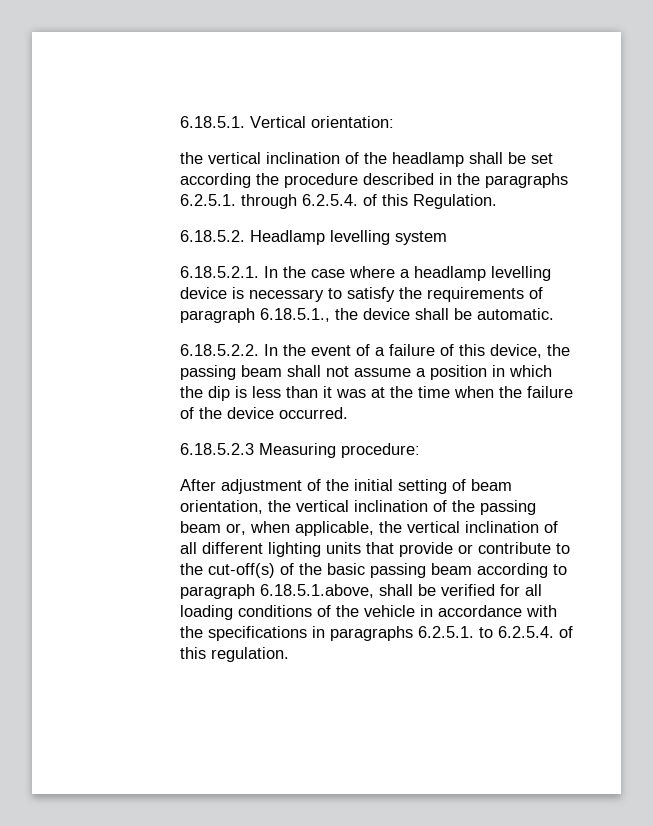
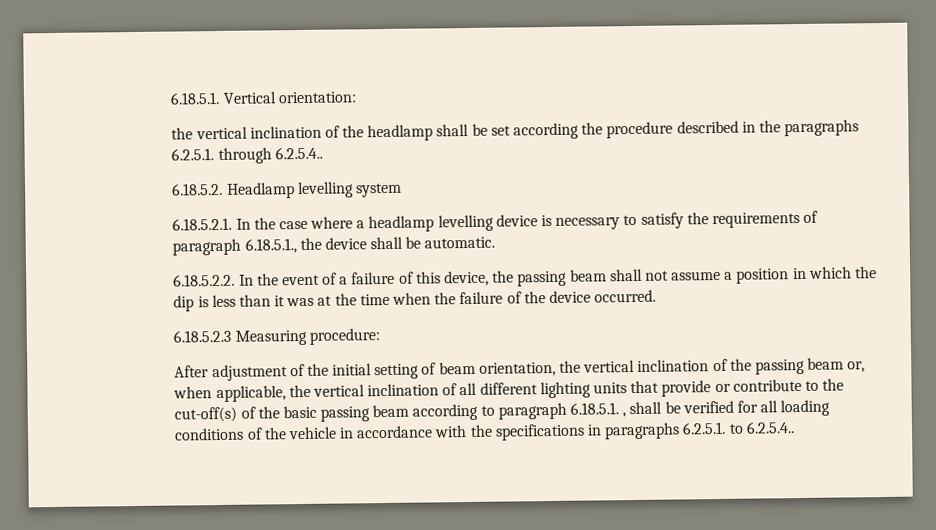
- the vertical inclination of the headlamp shall be set according the procedure described in the paragraphs 6.2.5.1. through 6.2.5.4. of this Regulation.
+ the vertical inclination of the headlamp shall be set according the procedure described in the paragraphs 6.2.5.1. through 6.2.5.4..
- After adjustment of the initial setting of beam orientation, the vertical inclination of the passing beam or, when applicable, the vertical inclination of all different lighting units that provide or contribute to the cut-off(s) of the basic passing beam according to paragraph 6.18.5.1.above, shall be verified for all loading conditions of the vehicle in accordance with the specifications in paragraphs 6.2.5.1. to 6.2.5.4. of this regulation.
+ After adjustment of the initial setting of beam orientation, the vertical inclination of the passing beam or, when applicable, the vertical inclination of all different lighting units that provide or contribute to the cut-off(s) of the basic passing beam according to paragraph 6.18.5.1. , shall be verified for all loading conditions of the vehicle in accordance with the specifications in paragraphs 6.2.5.1. to 6.2.5.4..

